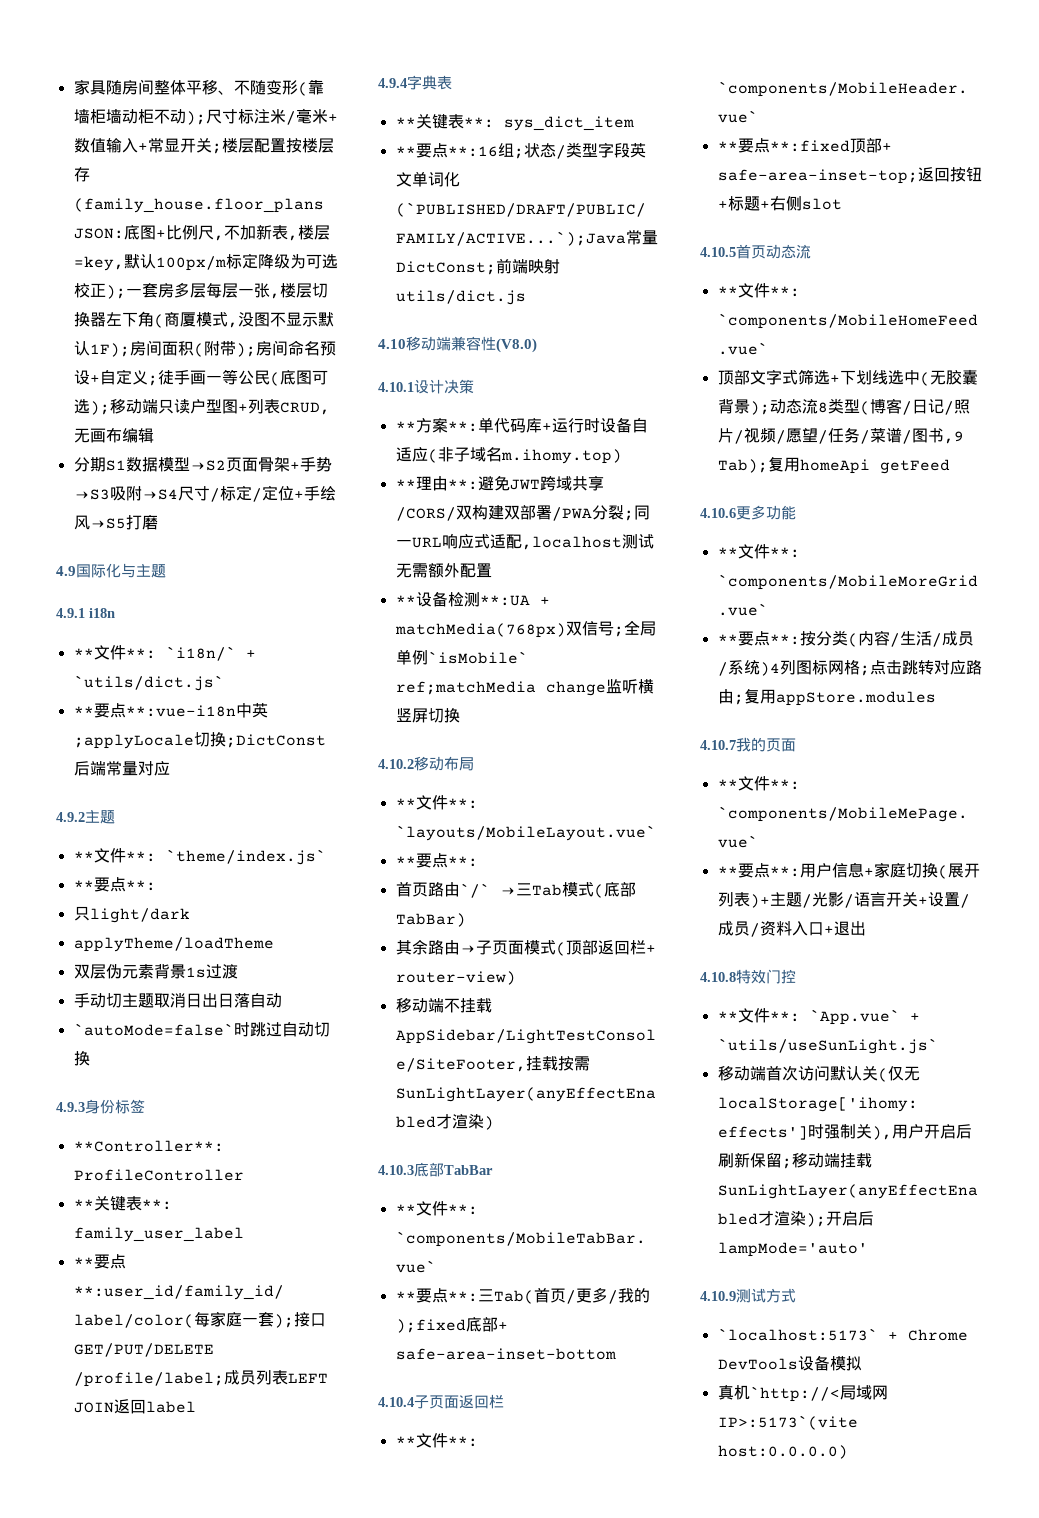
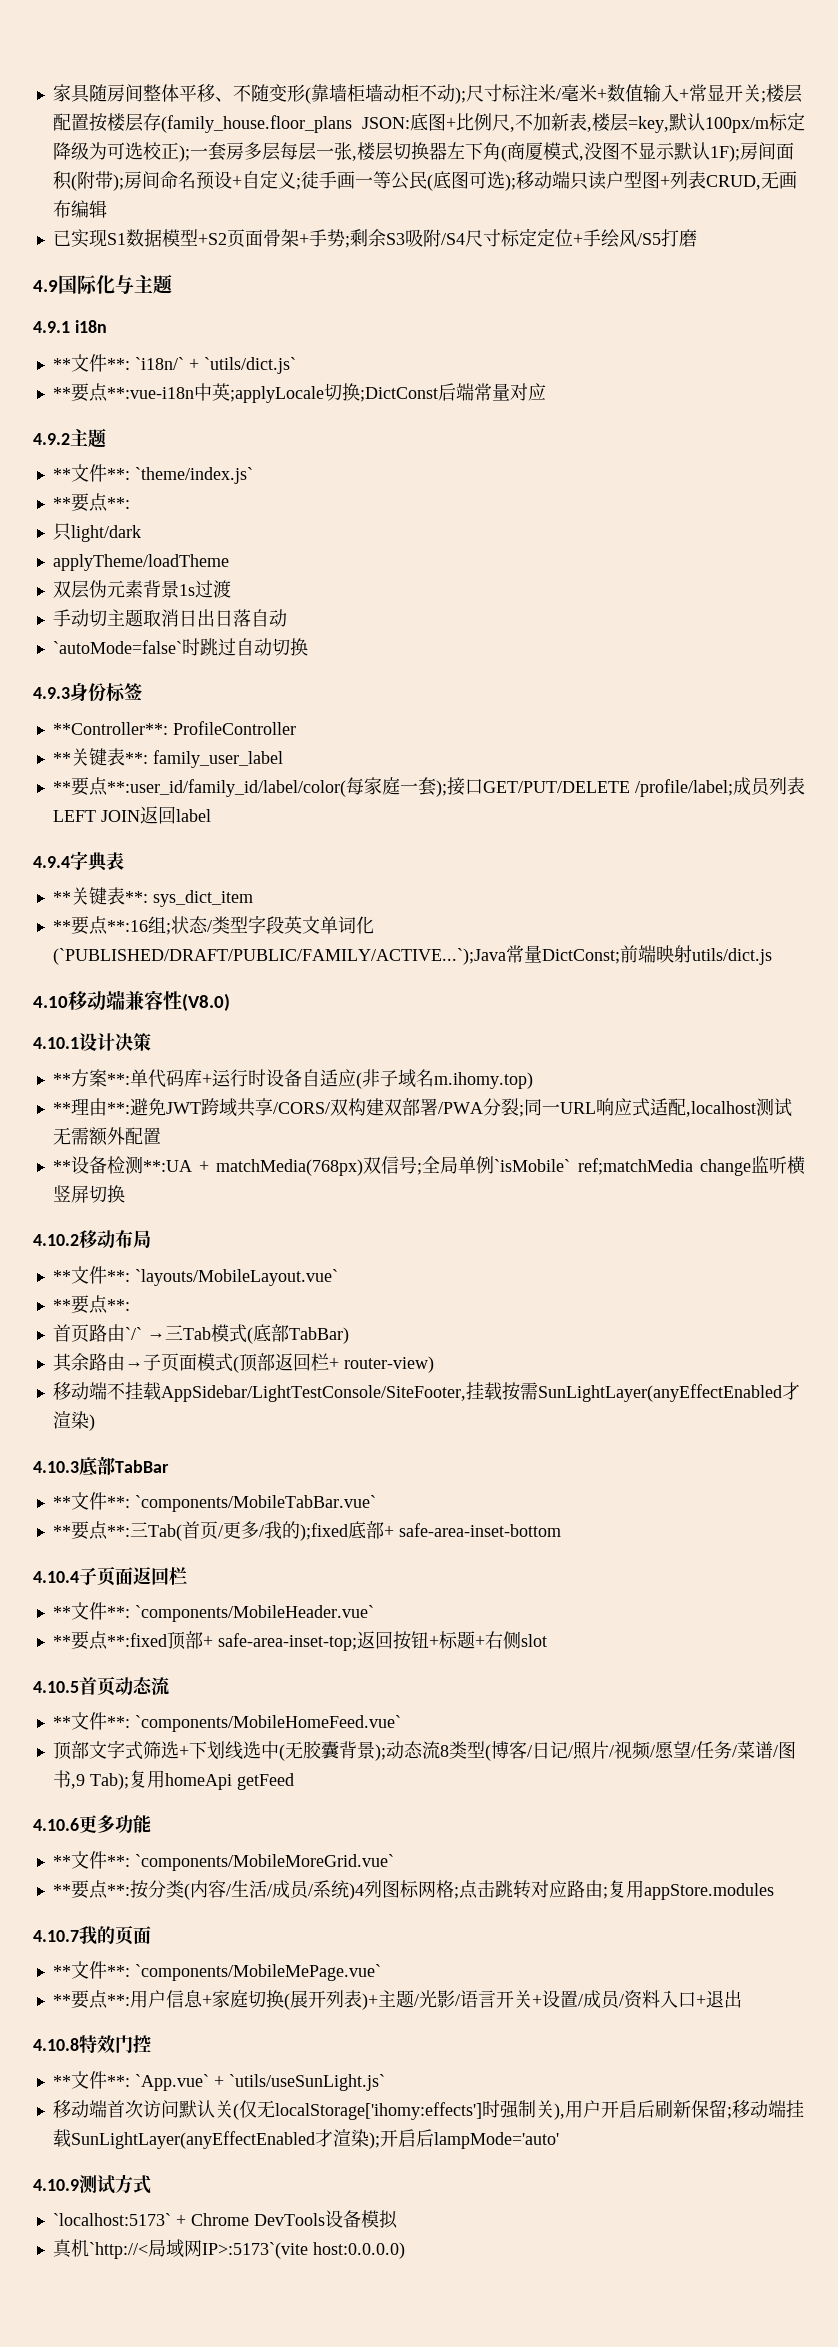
- 分期S1数据模型→S2页面骨架+手势→S3吸附→S4尺寸/标定/定位+手绘风→S5打磨
+ 已实现S1数据模型+S2页面骨架+手势;剩余S3吸附/S4尺寸标定定位+手绘风/S5打磨

